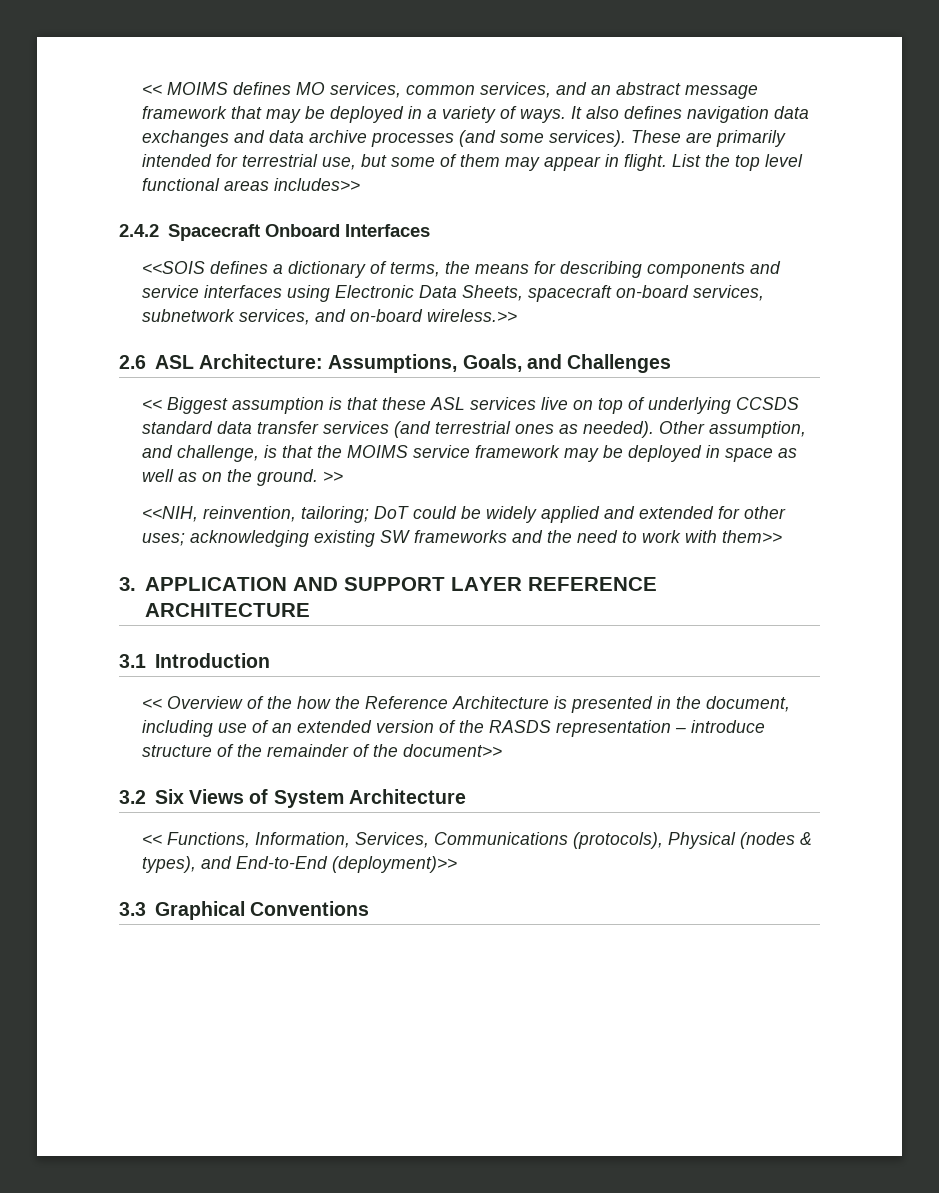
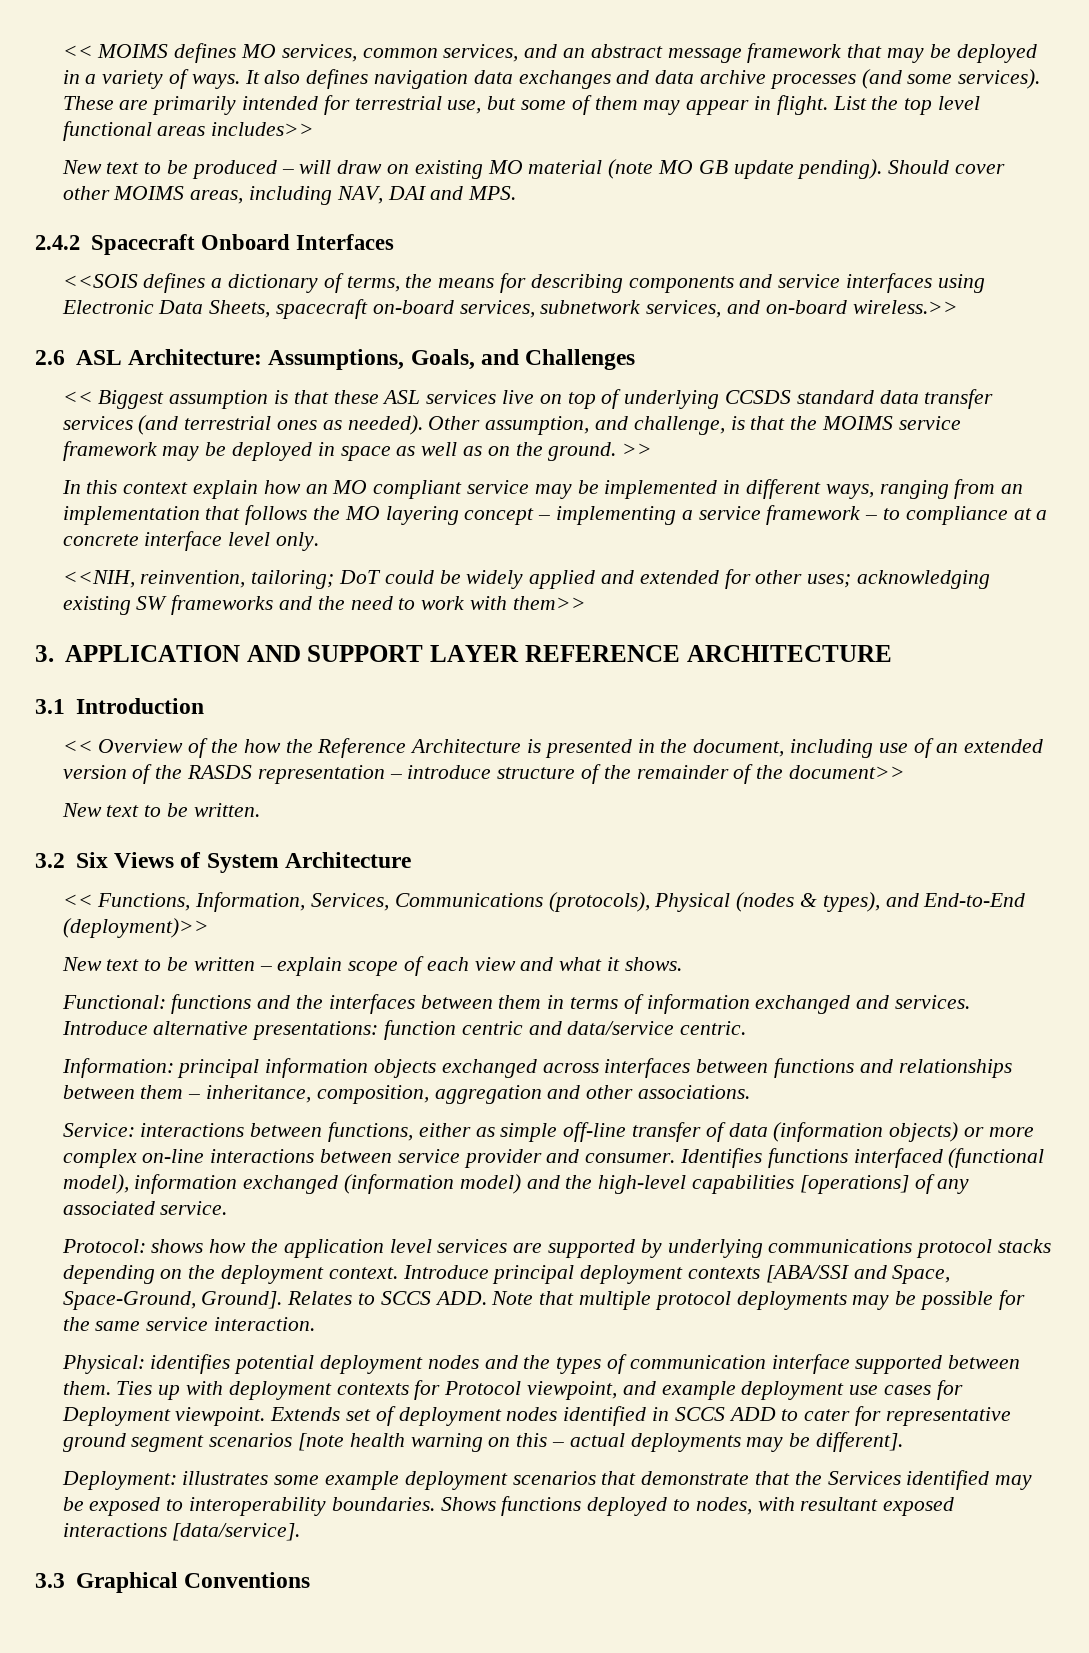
+ New text to be produced – will draw on existing MO material (note MO GB update pending). Should cover other MOIMS areas, including NAV, DAI and MPS.
+ In this context explain how an MO compliant service may be implemented in different ways, ranging from an implementation that follows the MO layering concept – implementing a service framework – to compliance at a concrete interface level only.
+ New text to be written.
+ New text to be written – explain scope of each view and what it shows.
+ Functional: functions and the interfaces between them in terms of information exchanged and services. Introduce alternative presentations: function centric and data/service centric.
+ Information: principal information objects exchanged across interfaces between functions and relationships between them – inheritance, composition, aggregation and other associations.
+ Service: interactions between functions, either as simple off-line transfer of data (information objects) or more complex on-line interactions between service provider and consumer. Identifies functions interfaced (functional model), information exchanged (information model) and the high-level capabilities [operations] of any associated service.
+ Protocol: shows how the application level services are supported by underlying communications protocol stacks depending on the deployment context. Introduce principal deployment contexts [ABA/SSI and Space, Space-Ground, Ground]. Relates to SCCS ADD. Note that multiple protocol deployments may be possible for the same service interaction.
+ Physical: identifies potential deployment nodes and the types of communication interface supported between them. Ties up with deployment contexts for Protocol viewpoint, and example deployment use cases for Deployment viewpoint. Extends set of deployment nodes identified in SCCS ADD to cater for representative ground segment scenarios [note health warning on this – actual deployments may be different].
+ Deployment: illustrates some example deployment scenarios that demonstrate that the Services identified may be exposed to interoperability boundaries. Shows functions deployed to nodes, with resultant exposed interactions [data/service].

